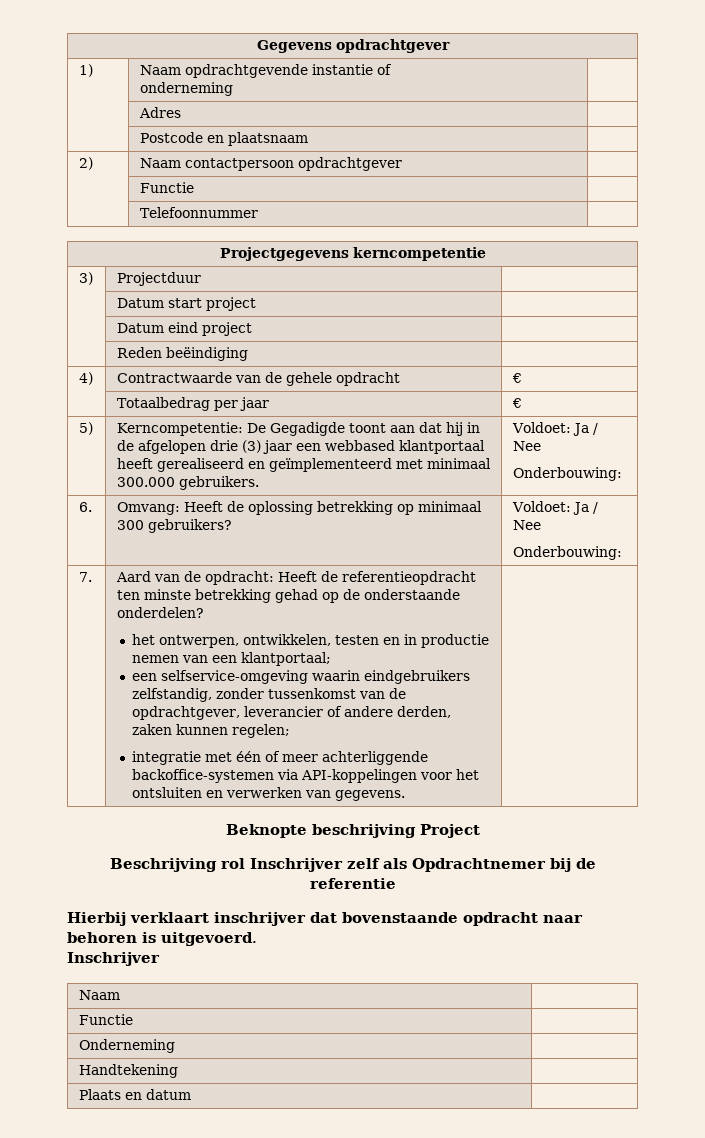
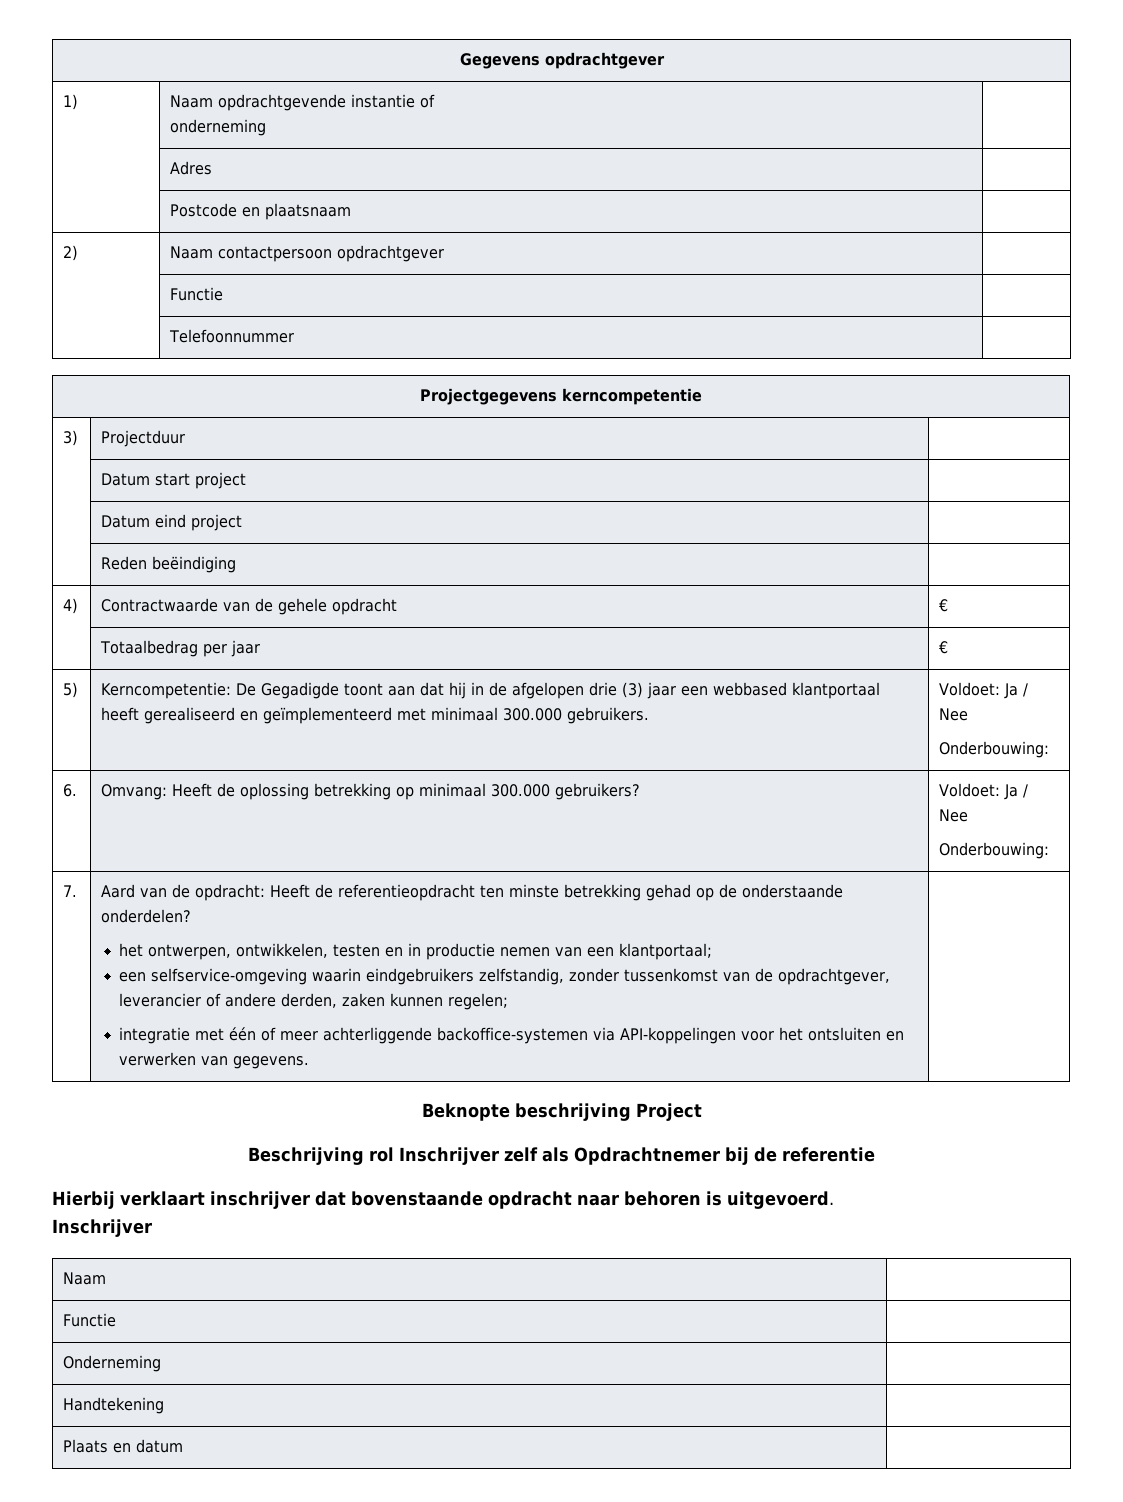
- 6. | Omvang: Heeft de oplossing betrekking op minimaal 300 gebruikers? | Voldoet: Ja / Nee
+ 6. | Omvang: Heeft de oplossing betrekking op minimaal 300.000 gebruikers? | Voldoet: Ja / Nee

